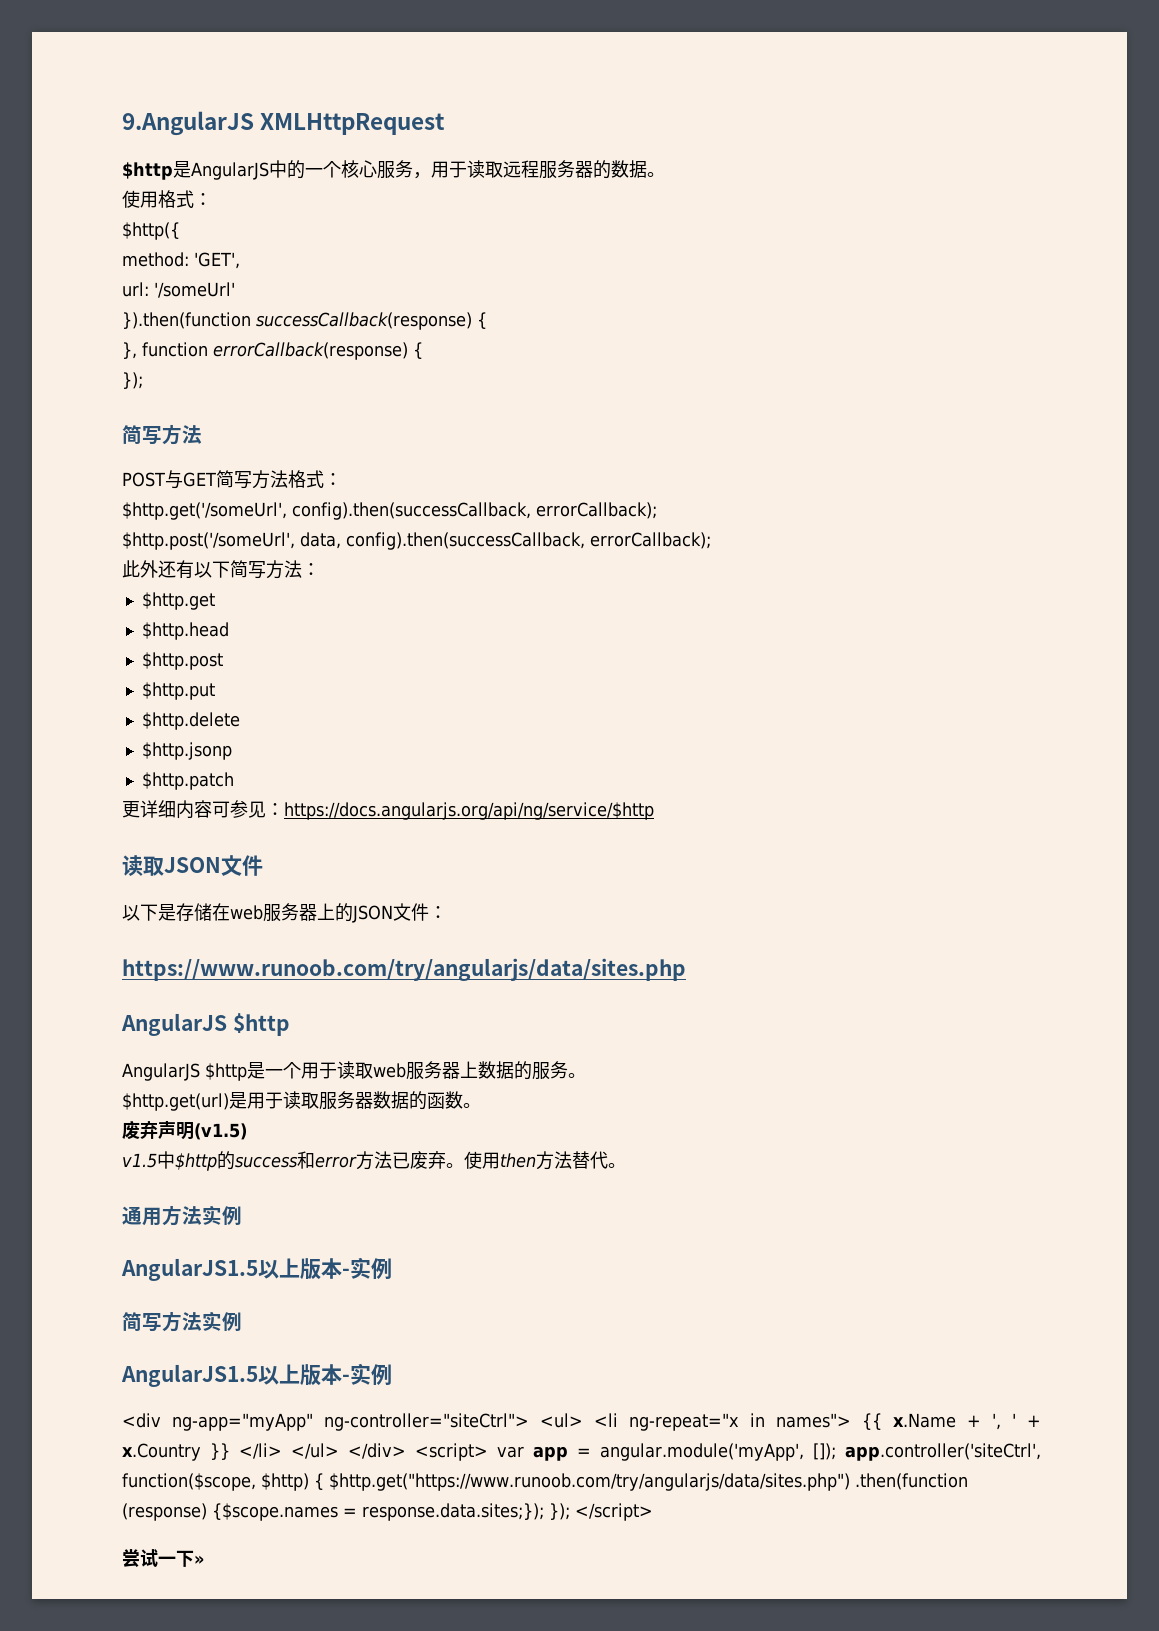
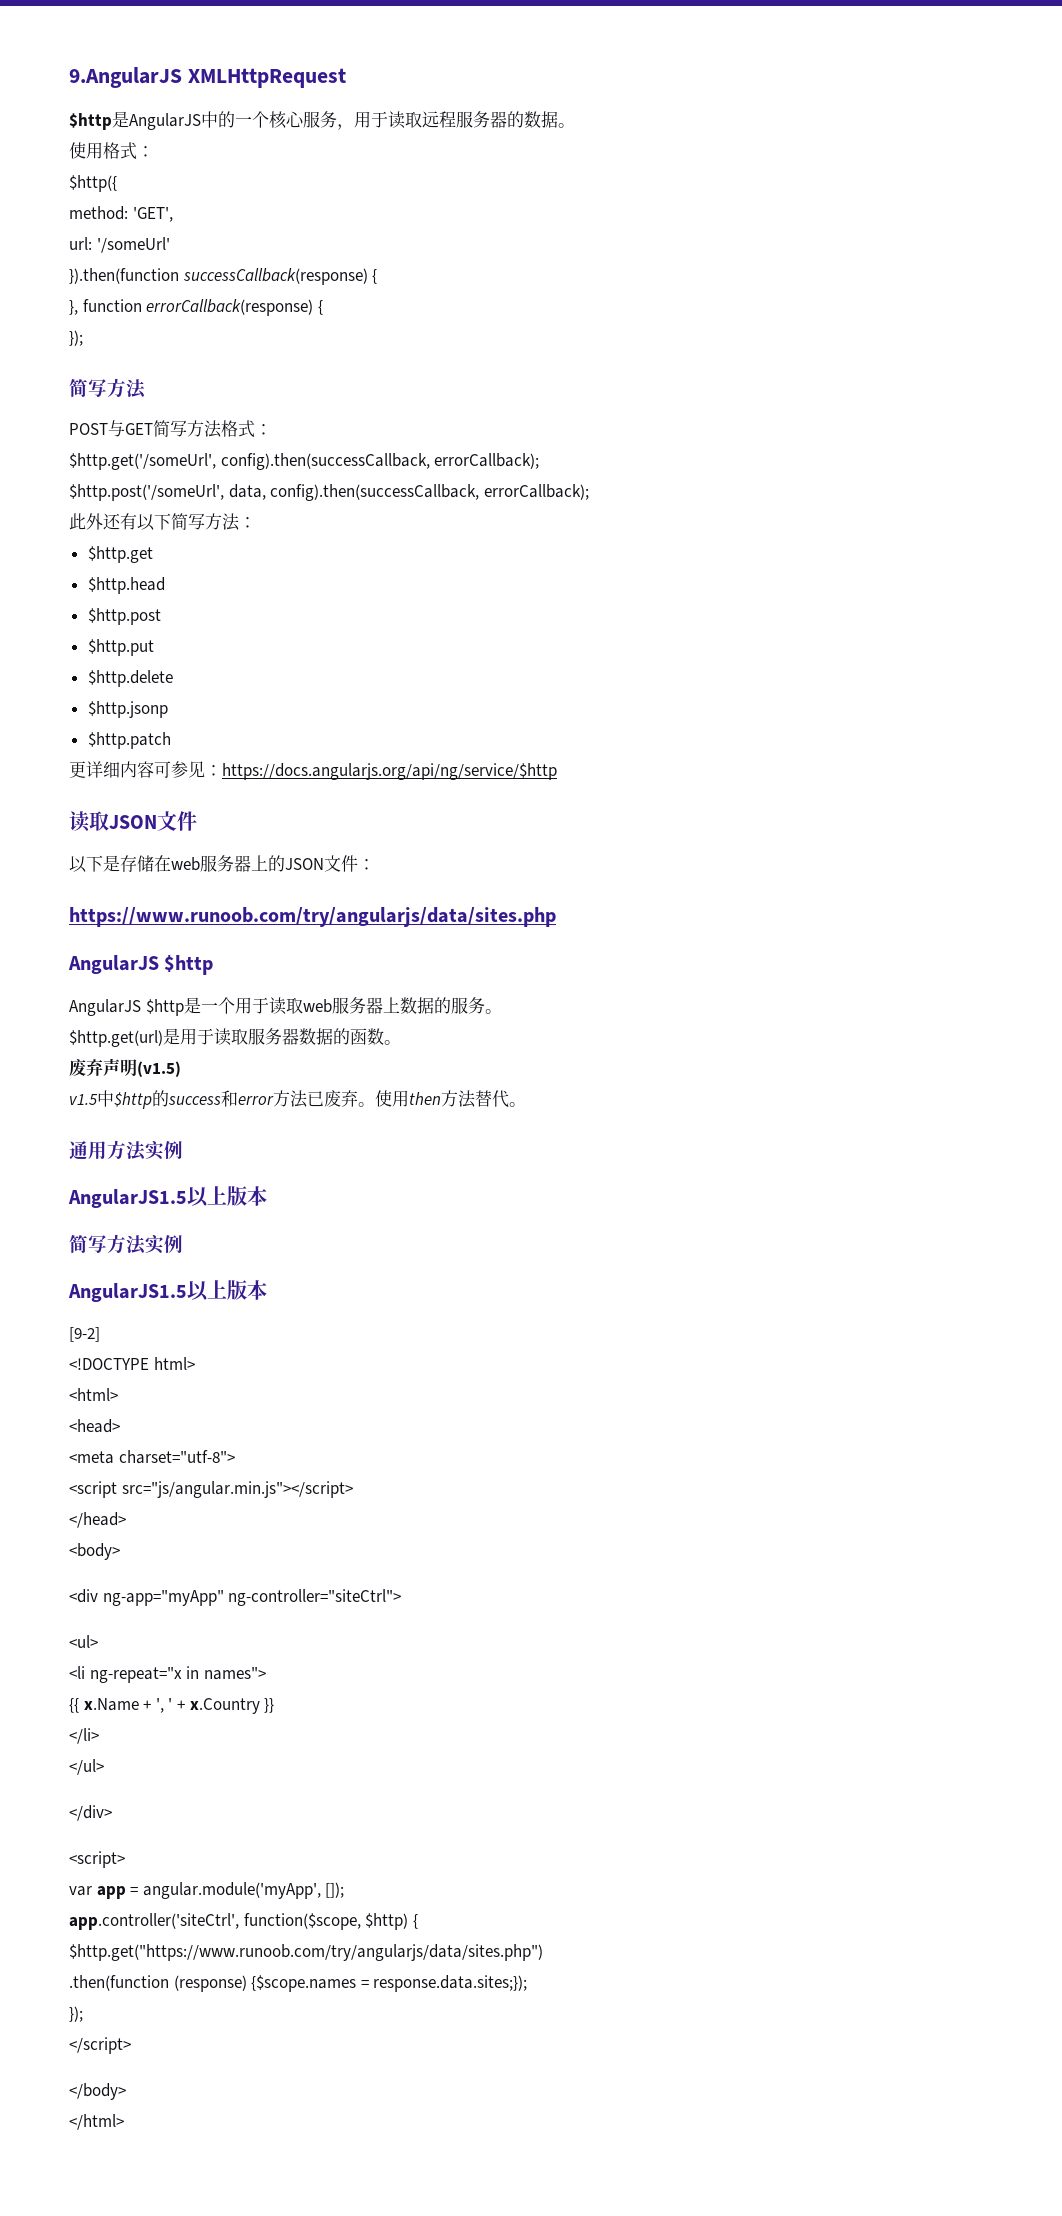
  通用方法实例
- AngularJS1.5以上版本-实例
+ AngularJS1.5以上版本
  简写方法实例
- AngularJS1.5以上版本-实例
+ AngularJS1.5以上版本
+ [9-2]
+ <!DOCTYPE html>
+ <html>
+ <head>
+ <meta charset="utf-8">
+ <script src="js/angular.min.js"></script>
+ </head>
+ <body>
- <div ng-app="myApp" ng-controller="siteCtrl"> <ul> <li ng-repeat="x in names"> {{ x.Name + ', ' + x.Country }} </li> </ul> </div> <script> var app = angular.module('myApp', []); app.controller('siteCtrl', function($scope, $http) { $http.get("https://www.runoob.com/try/angularjs/data/sites.php") .then(function (response) {$scope.names = response.data.sites;}); }); </script>
+ <div ng-app="myApp" ng-controller="siteCtrl">
+ <ul>
+ <li ng-repeat="x in names">
+ {{ x.Name + ', ' + x.Country }}
+ </li>
+ </ul>
+ </div>
+ <script>
+ var app = angular.module('myApp', []);
+ app.controller('siteCtrl', function($scope, $http) {
+ $http.get("https://www.runoob.com/try/angularjs/data/sites.php")
+ .then(function (response) {$scope.names = response.data.sites;});
+ });
+ </script>
- 尝试一下»
+ </body>
+ </html>

